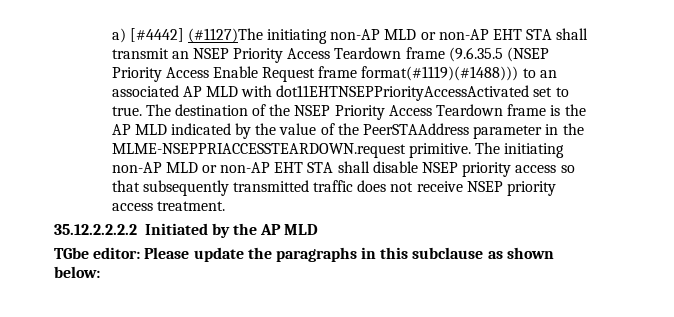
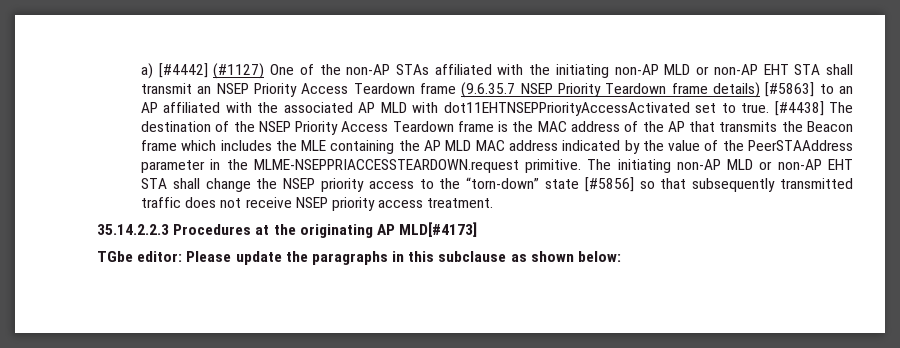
- a) [#4442] (#1127)The initiating non-AP MLD or non-AP EHT STA shall transmit an NSEP Priority Access Teardown frame (9.6.35.5 (NSEP Priority Access Enable Request frame format(#1119)(#1488))) to an associated AP MLD with dot11EHTNSEPPriorityAccessActivated set to true.
+ a) [#4442] (#1127) One of the non-AP STAs affiliated with the initiating non-AP MLD or non-AP EHT STA shall transmit an NSEP Priority Access Teardown frame (9.6.35.7 NSEP Priority Teardown frame details) [#5863] to an AP affiliated with the associated AP MLD with dot11EHTNSEPPriorityAccessActivated set to true.
- The destination of the NSEP Priority Access Teardown frame is the AP MLD indicated by the value of the PeerSTAAddress parameter in the MLME-NSEPPRIACCESSTEARDOWN.request primitive.
+ [#4438] The destination of the NSEP Priority Access Teardown frame is the MAC address of the AP that transmits the Beacon frame which includes the MLE containing the AP MLD MAC address indicated by the value of the PeerSTAAddress parameter in the MLME-NSEPPRIACCESSTEARDOWN.request primitive.
- The initiating non-AP MLD or non-AP EHT STA shall disable NSEP priority access so that subsequently transmitted traffic does not receive NSEP priority access treatment.
+ The initiating non-AP MLD or non-AP EHT STA shall change the NSEP priority access to the “torn-down” state [#5856] so that subsequently transmitted traffic does not receive NSEP priority access treatment.
- 35.12.2.2.2.2 Initiated by the AP MLD
+ 35.14.2.2.3 Procedures at the originating AP MLD[#4173]

